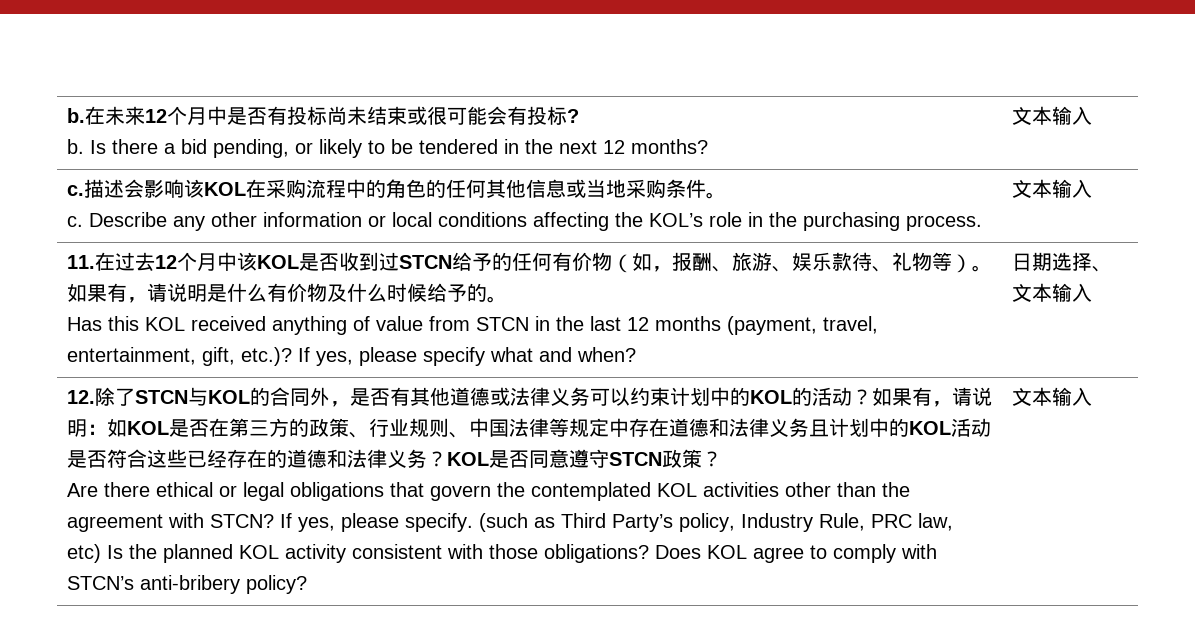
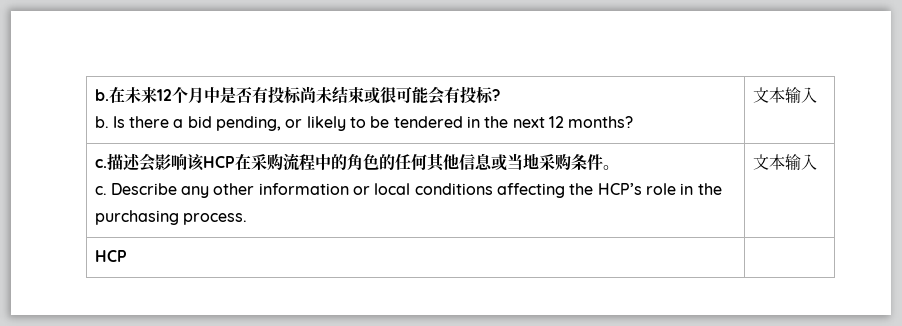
- c.描述会影响该KOL在采购流程中的角色的任何其他信息或当地采购条件。
- c. Describe any other information or local conditions affecting the KOL’s role in the purchasing process. | 文本输入
- 11.在过去12个月中该KOL是否收到过STCN给予的任何有价物（如，报酬、旅游、娱乐款待、礼物等）。如果有，请说明是什么有价物及什么时候给予的。
- Has this KOL received anything of value from STCN in the last 12 months (payment, travel, entertainment, gift, etc.)? If yes, please specify what and when? | 日期选择、文本输入
- 12.除了STCN与KOL的合同外，是否有其他道德或法律义务可以约束计划中的KOL的活动？如果有，请说明：如KOL是否在第三方的政策、行业规则、中国法律等规定中存在道德和法律义务且计划中的KOL活动是否符合这些已经存在的道德和法律义务？KOL是否同意遵守STCN政策？
- Are there ethical or legal obligations that govern the contemplated KOL activities other than the agreement with STCN? If yes, please specify. (such as Third Party’s policy, Industry Rule, PRC law, etc) Is the planned KOL activity consistent with those obligations? Does KOL agree to comply with STCN’s anti-bribery policy? | 文本输入
+ c.描述会影响该HCP在采购流程中的角色的任何其他信息或当地采购条件。
+ c. Describe any other information or local conditions affecting the HCP’s role in the purchasing process. | 文本输入
+ HCP

